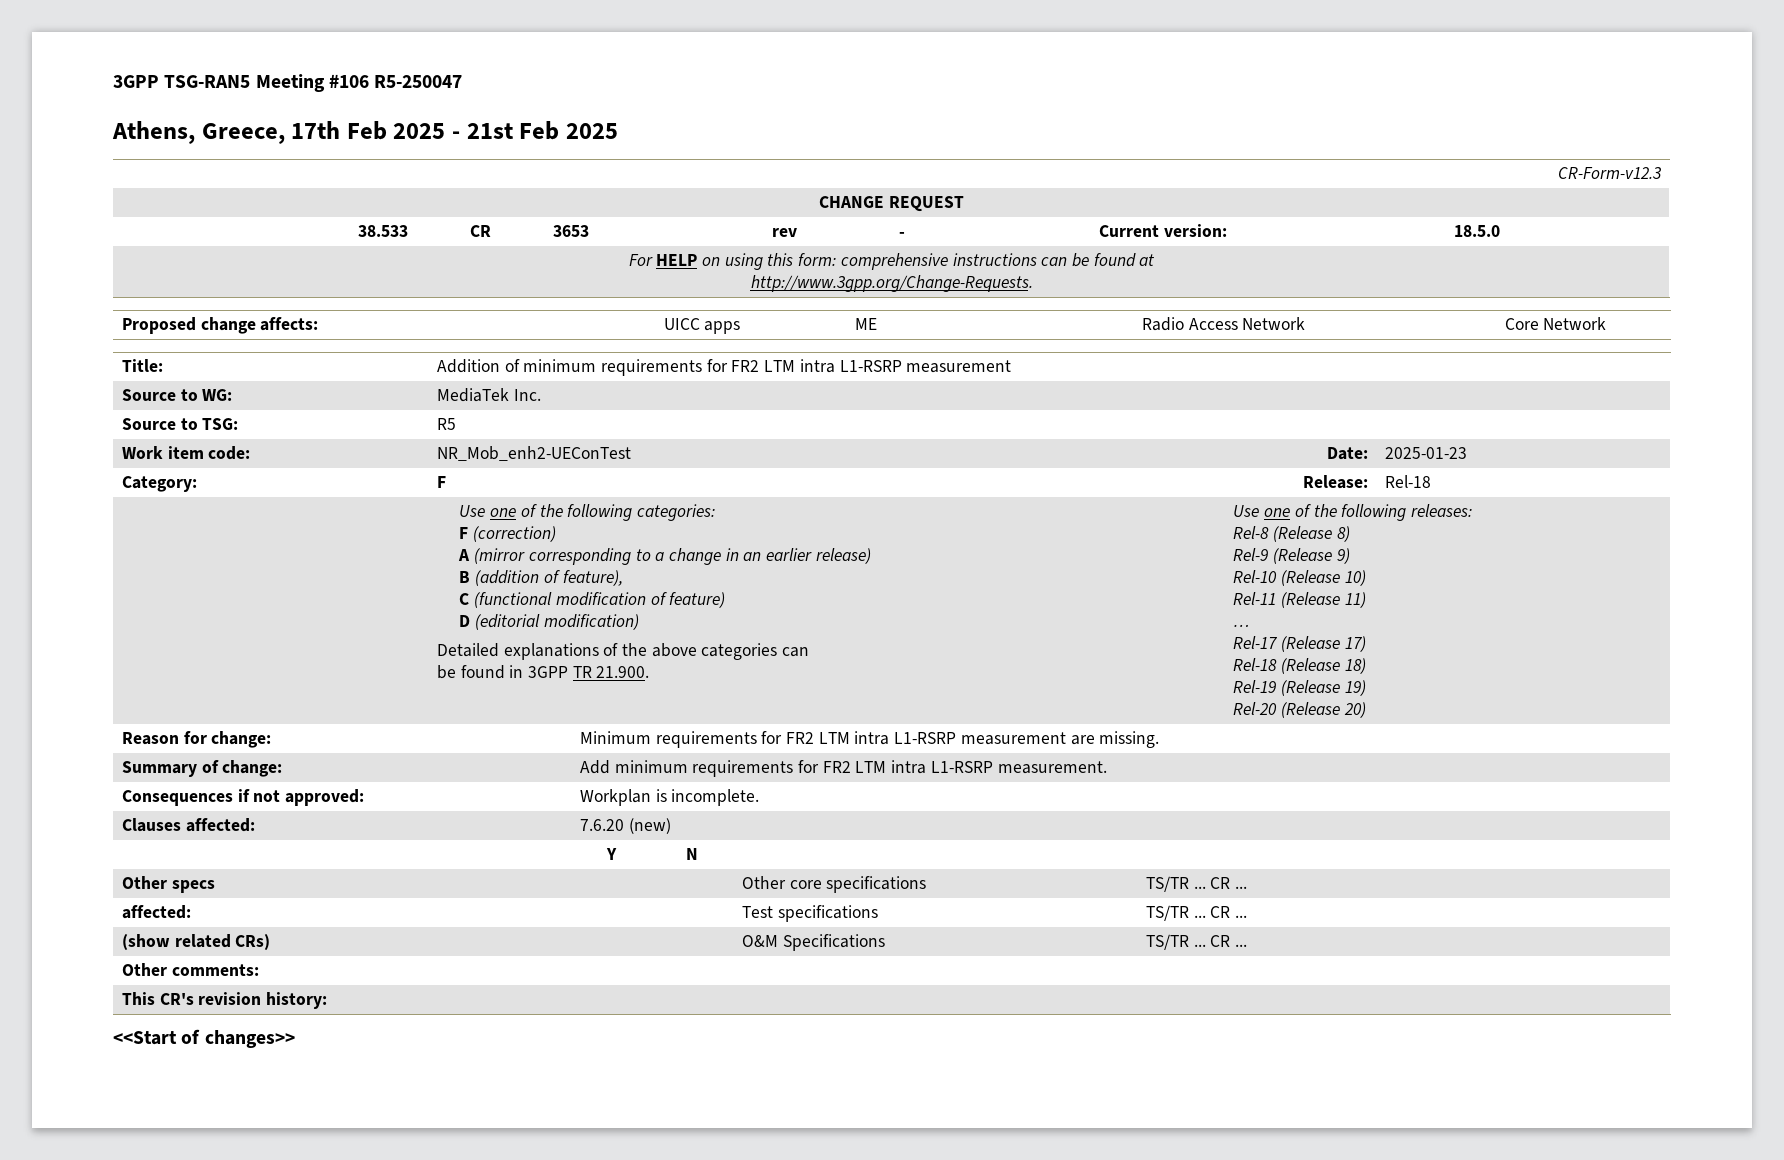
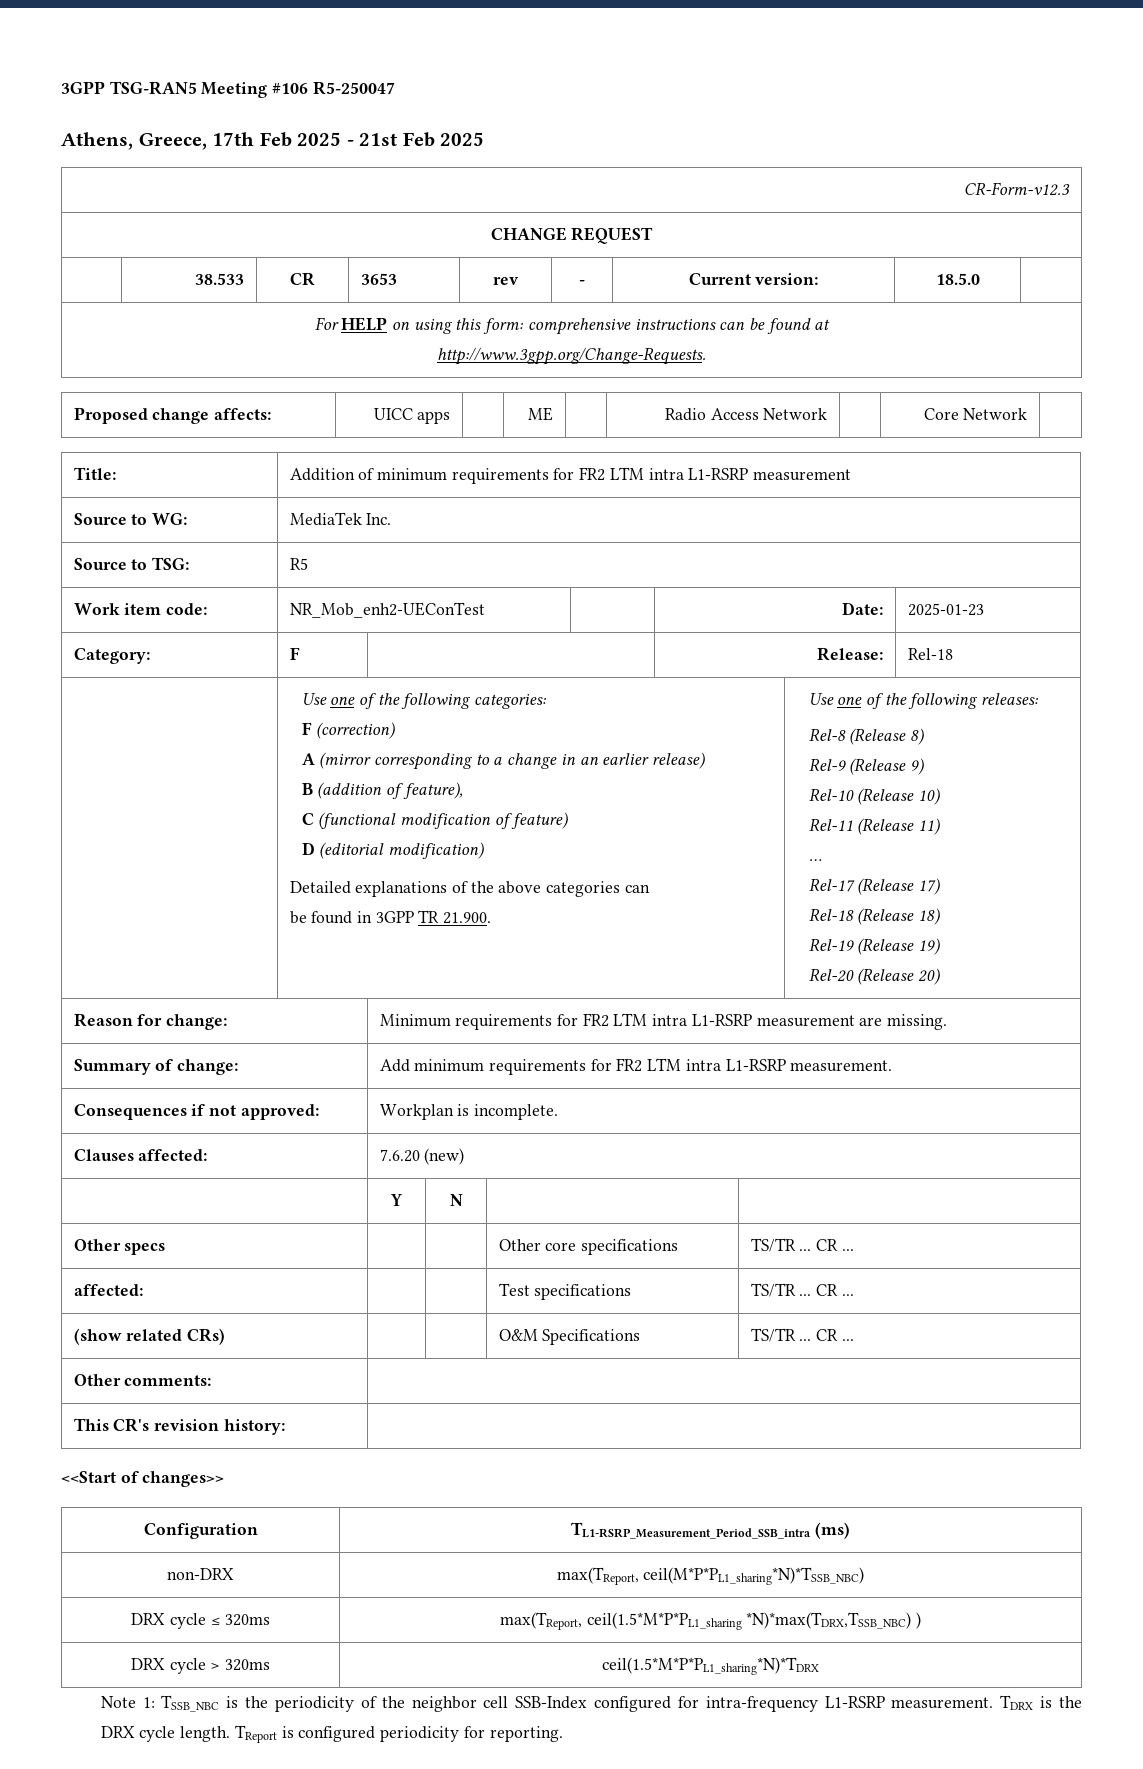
+ Configuration | TL1-RSRP_Measurement_Period_SSB_intra (ms)
+ non-DRX | max(TReport, ceil(M*P*PL1_sharing*N)*TSSB_NBC)
+ DRX cycle ≤ 320ms | max(TReport, ceil(1.5*M*P*PL1_sharing *N)*max(TDRX,TSSB_NBC) )
+ DRX cycle > 320ms | ceil(1.5*M*P*PL1_sharing*N)*TDRX
+ Note 1: TSSB_NBC is the periodicity of the neighbor cell SSB-Index configured for intra-frequency L1-RSRP measurement. TDRX is the DRX cycle length. TReport is configured periodicity for reporting.

